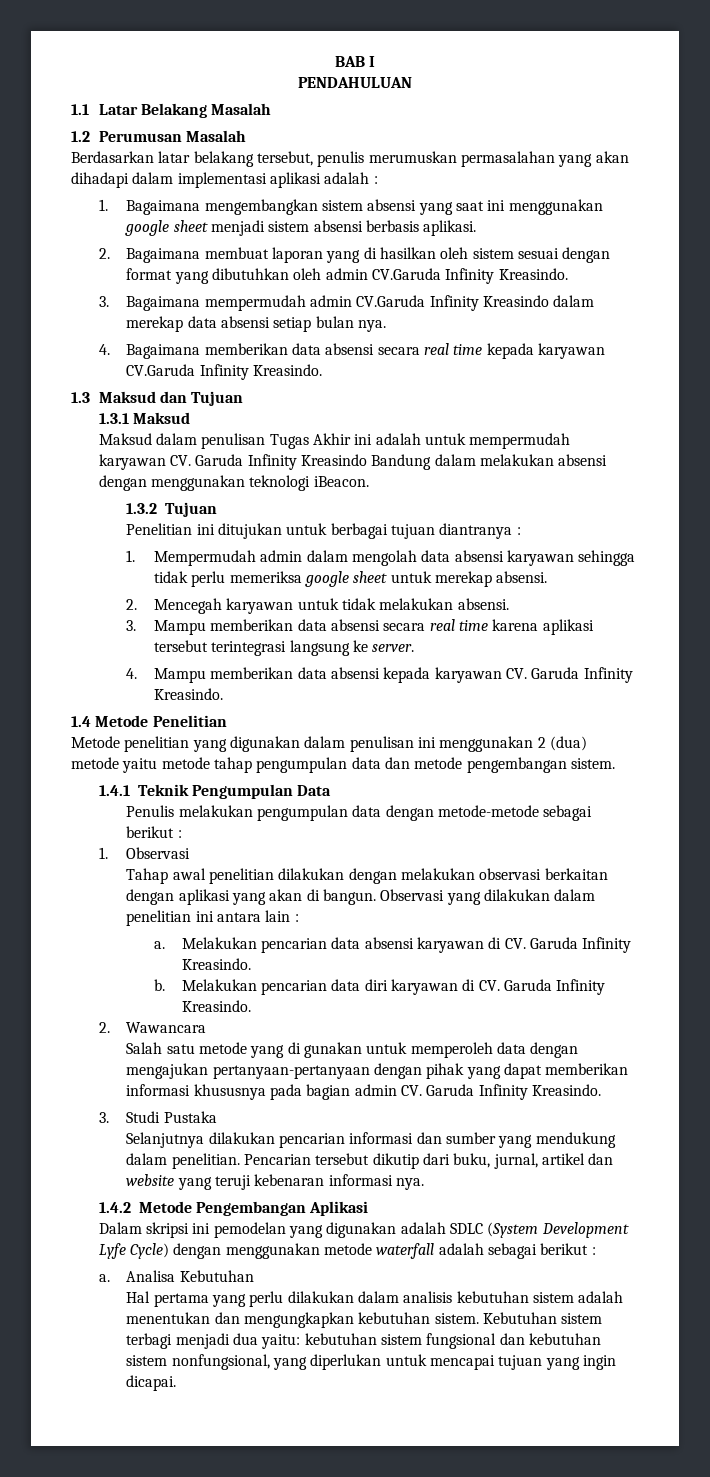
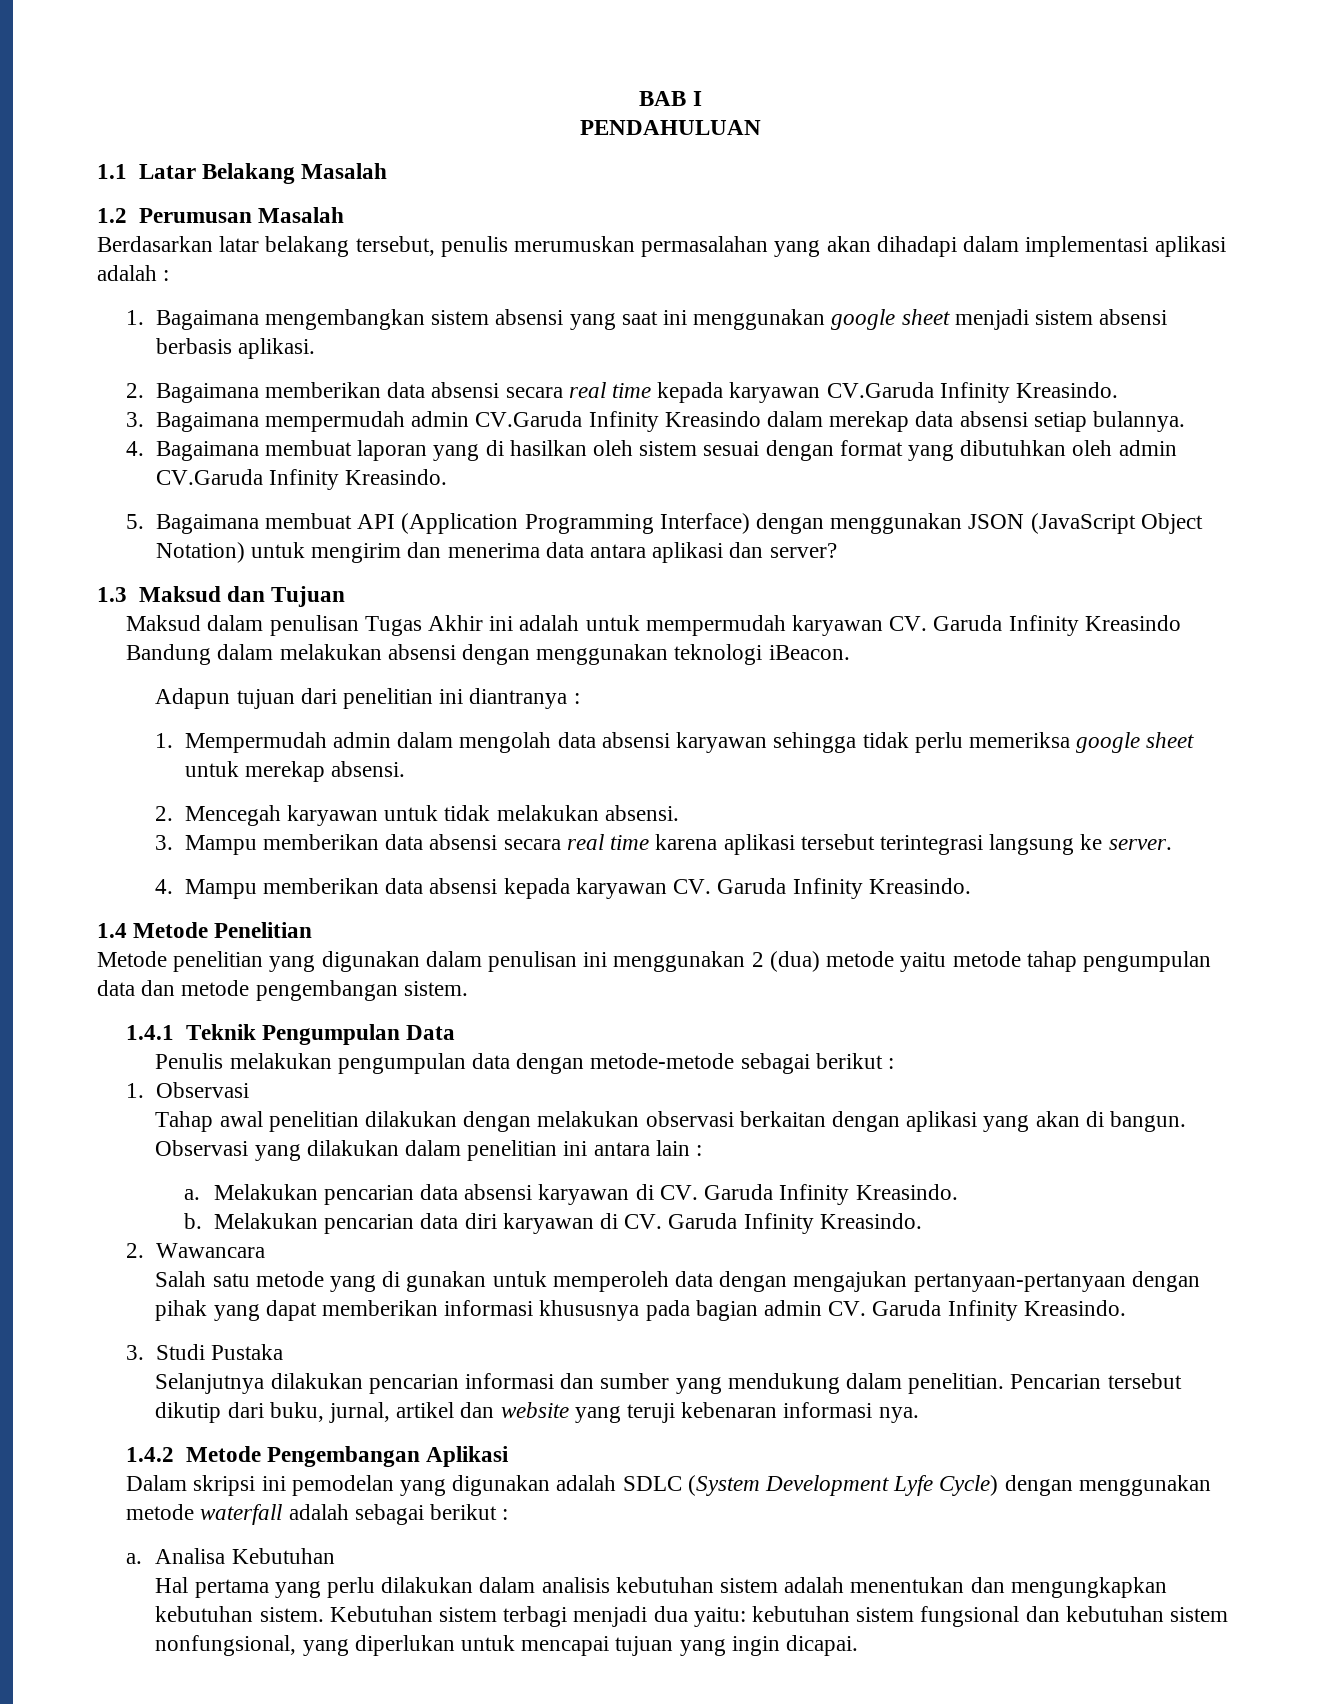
- 2. Bagaimana membuat laporan yang di hasilkan oleh sistem sesuai dengan format yang dibutuhkan oleh admin CV.Garuda Infinity Kreasindo.
+ 2. Bagaimana memberikan data absensi secara real time kepada karyawan CV.Garuda Infinity Kreasindo.
+ 3. Bagaimana mempermudah admin CV.Garuda Infinity Kreasindo dalam merekap data absensi setiap bulannya.
+ 4. Bagaimana membuat laporan yang di hasilkan oleh sistem sesuai dengan format yang dibutuhkan oleh admin CV.Garuda Infinity Kreasindo.
- 3. Bagaimana mempermudah admin CV.Garuda Infinity Kreasindo dalam merekap data absensi setiap bulan nya.
- 4. Bagaimana memberikan data absensi secara real time kepada karyawan CV.Garuda Infinity Kreasindo.
+ 5. Bagaimana membuat API (Application Programming Interface) dengan menggunakan JSON (JavaScript Object Notation) untuk mengirim dan menerima data antara aplikasi dan server?
- 1.3.1 Maksud
- 1.3.2 Tujuan
- Penelitian ini ditujukan untuk berbagai tujuan diantranya :
+ Adapun tujuan dari penelitian ini diantranya :

